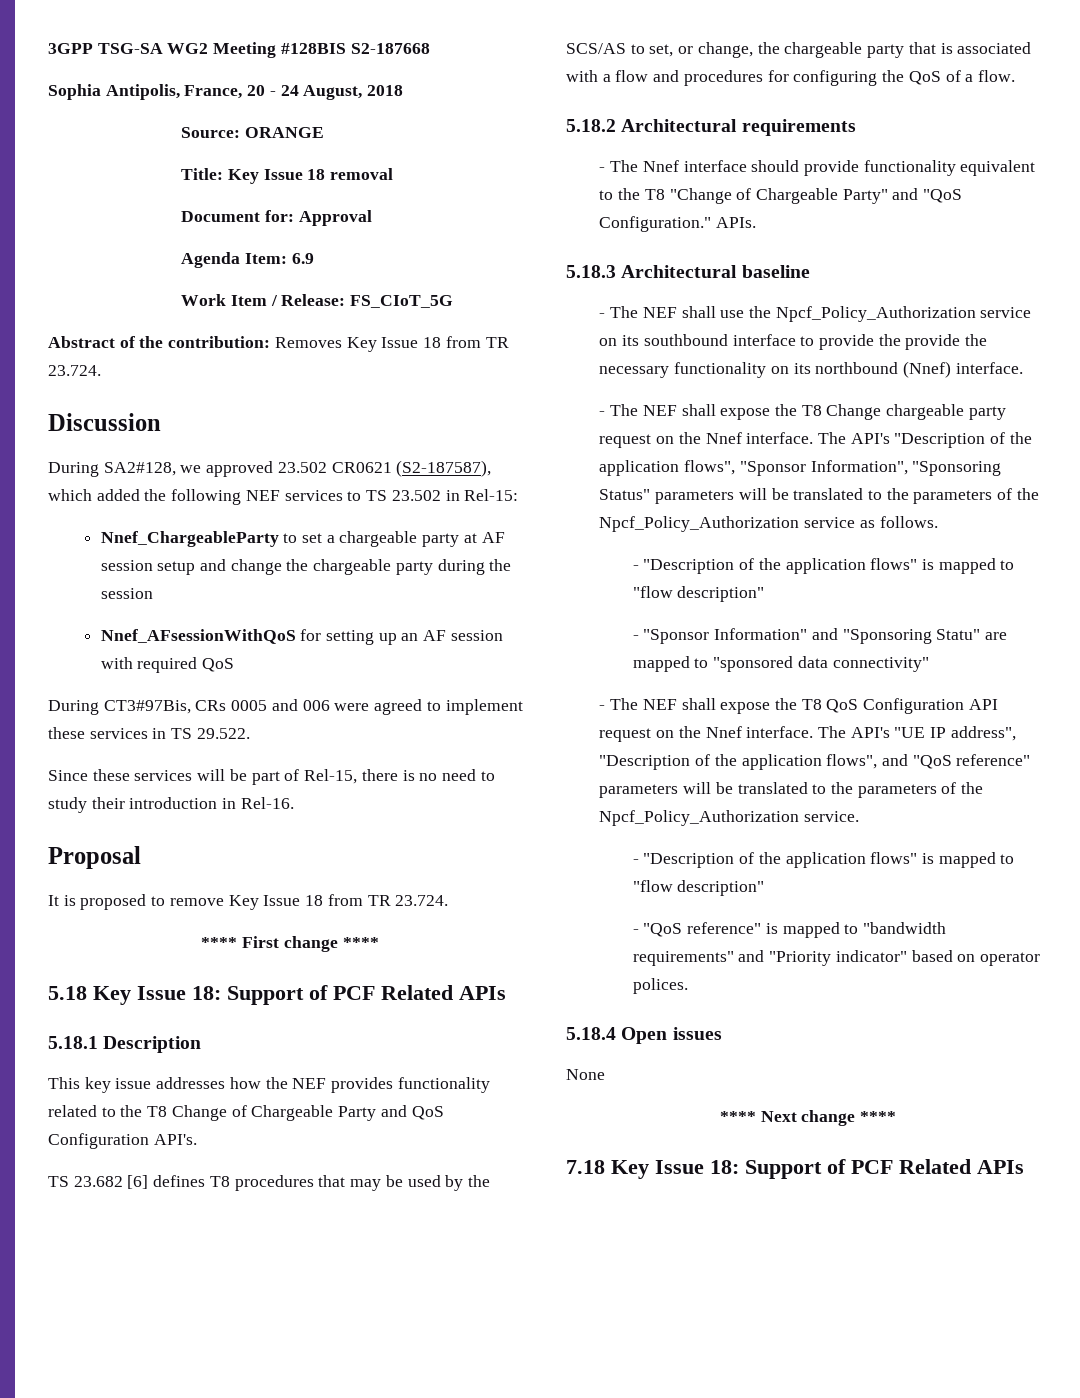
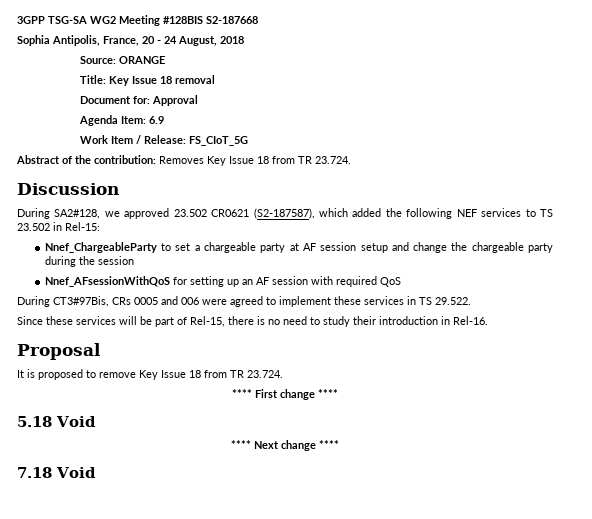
- 5.18 Key Issue 18: Support of PCF Related APIs
- 5.18.1 Description
- This key issue addresses how the NEF provides functionality related to the T8 Change of Chargeable Party and QoS Configuration API's.
- TS 23.682 [6] defines T8 procedures that may be used by the SCS/AS to set, or change, the chargeable party that is associated with a flow and procedures for configuring the QoS of a flow.
- 5.18.2 Architectural requirements
- - The Nnef interface should provide functionality equivalent to the T8 "Change of Chargeable Party" and "QoS Configuration." APIs.
- 5.18.3 Architectural baseline
- - The NEF shall use the Npcf_Policy_Authorization service on its southbound interface to provide the provide the necessary functionality on its northbound (Nnef) interface.
- - The NEF shall expose the T8 Change chargeable party request on the Nnef interface. The API's "Description of the application flows", "Sponsor Information", "Sponsoring Status" parameters will be translated to the parameters of the Npcf_Policy_Authorization service as follows.
- - "Description of the application flows" is mapped to "flow description"
- - "Sponsor Information" and "Sponsoring Statu" are mapped to "sponsored data connectivity"
- - The NEF shall expose the T8 QoS Configuration API request on the Nnef interface. The API's "UE IP address", "Description of the application flows", and "QoS reference" parameters will be translated to the parameters of the Npcf_Policy_Authorization service.
- - "Description of the application flows" is mapped to "flow description"
- - "QoS reference" is mapped to "bandwidth requirements" and "Priority indicator" based on operator polices.
- 5.18.4 Open issues
- None
+ 5.18 Void
- 7.18 Key Issue 18: Support of PCF Related APIs
+ 7.18 Void

